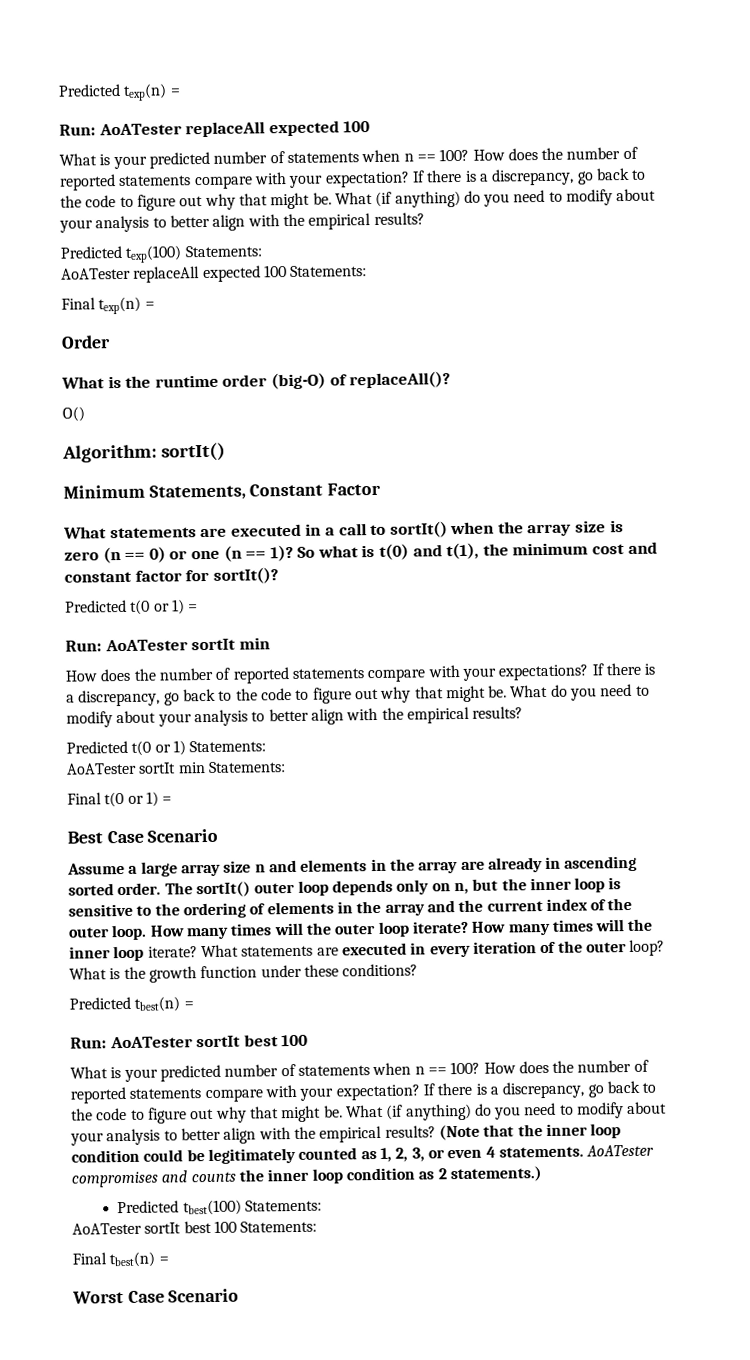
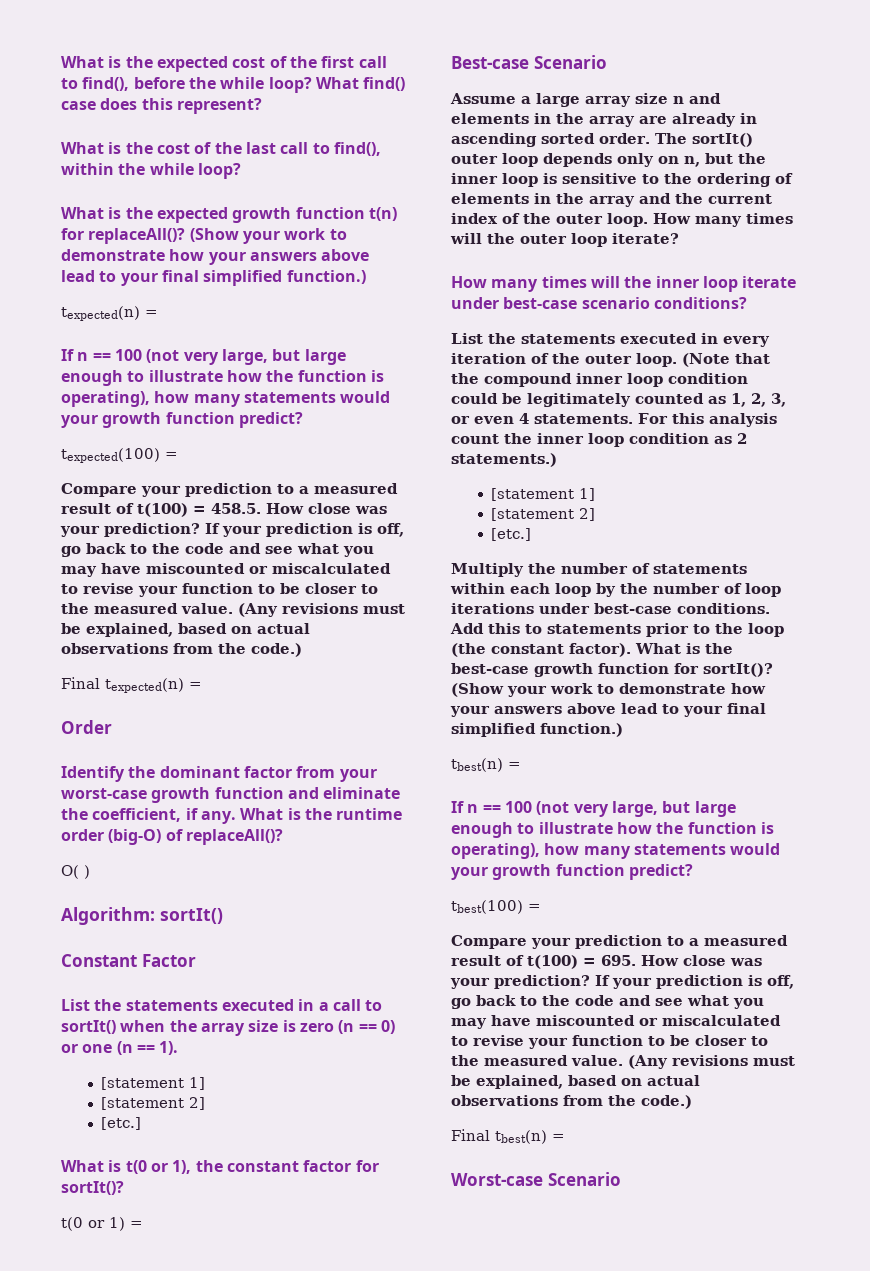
- Predicted texp(n) =
- Run: AoATester replaceAll expected 100
- What is your predicted number of statements when n == 100? How does the number of reported statements compare with your expectation? If there is a discrepancy, go back to the code to figure out why that might be. What (if anything) do you need to modify about your analysis to better align with the empirical results?
- Predicted texp(100) Statements:
- AoATester replaceAll expected 100 Statements:
- Final texp(n) =
+ What is the expected cost of the first call to find(), before the while loop? What find() case does this represent?
+ What is the cost of the last call to find(), within the while loop?
+ What is the expected growth function t(n) for replaceAll()? (Show your work to demonstrate how your answers above lead to your final simplified function.)
+ texpected(n) =
+ If n == 100 (not very large, but large enough to illustrate how the function is operating), how many statements would your growth function predict?
+ texpected(100) =
+ Compare your prediction to a measured result of t(100) = 458.5. How close was your prediction? If your prediction is off, go back to the code and see what you may have miscounted or miscalculated to revise your function to be closer to the measured value. (Any revisions must be explained, based on actual observations from the code.)
+ Final texpected(n) =
+ Identify the dominant factor from your worst-case growth function and eliminate the coefficient, if any.
- O()
+ O( )
- Minimum Statements, Constant Factor
+ Constant Factor
- What statements are executed in a call to sortIt() when the array size is zero (n == 0) or one (n == 1)? So what is t(0) and t(1), the minimum cost and constant factor for sortIt()?
+ List the statements executed in a call to sortIt() when the array size is zero (n == 0) or one (n == 1).
+ [statement 1]
+ [statement 2]
+ [etc.]
+ What is t(0 or 1), the constant factor for sortIt()?
- Predicted t(0 or 1) =
- Run: AoATester sortIt min
- How does the number of reported statements compare with your expectations? If there is a discrepancy, go back to the code to figure out why that might be. What do you need to modify about your analysis to better align with the empirical results?
- Predicted t(0 or 1) Statements:
- AoATester sortIt min Statements:
- Final t(0 or 1) =
- Best Case Scenario
+ t(0 or 1) =
+ Best-case Scenario
- How many times will the outer loop iterate? How many times will the inner loop iterate? What statements are executed in every iteration of the outer loop? What is the growth function under these conditions?
- Predicted tbest(n) =
- Run: AoATester sortIt best 100
- What is your predicted number of statements when n == 100? How does the number of reported statements compare with your expectation? If there is a discrepancy, go back to the code to figure out why that might be. What (if anything) do you need to modify about your analysis to better align with the empirical results?
+ How many times will the outer loop iterate?
+ How many times will the inner loop iterate under best-case scenario conditions?
+ List the statements executed in every iteration of the outer loop.
- (Note that the inner loop condition could be legitimately counted as 1, 2, 3, or even 4 statements.
+ (Note that the compound inner loop condition could be legitimately counted as 1, 2, 3, or even 4 statements.
- AoATester compromises and counts the inner loop condition as 2 statements.)
- Predicted tbest(100) Statements:
- AoATester sortIt best 100 Statements:
+ For this analysis count the inner loop condition as 2 statements.)
+ [statement 1]
+ [statement 2]
+ [etc.]
+ Multiply the number of statements within each loop by the number of loop iterations under best-case conditions. Add this to statements prior to the loop (the constant factor). What is the best-case growth function for sortIt()? (Show your work to demonstrate how your answers above lead to your final simplified function.)
+ tbest(n) =
+ If n == 100 (not very large, but large enough to illustrate how the function is operating), how many statements would your growth function predict?
+ tbest(100) =
+ Compare your prediction to a measured result of t(100) = 695. How close was your prediction? If your prediction is off, go back to the code and see what you may have miscounted or miscalculated to revise your function to be closer to the measured value. (Any revisions must be explained, based on actual observations from the code.)
- Worst Case Scenario
+ Worst-case Scenario

